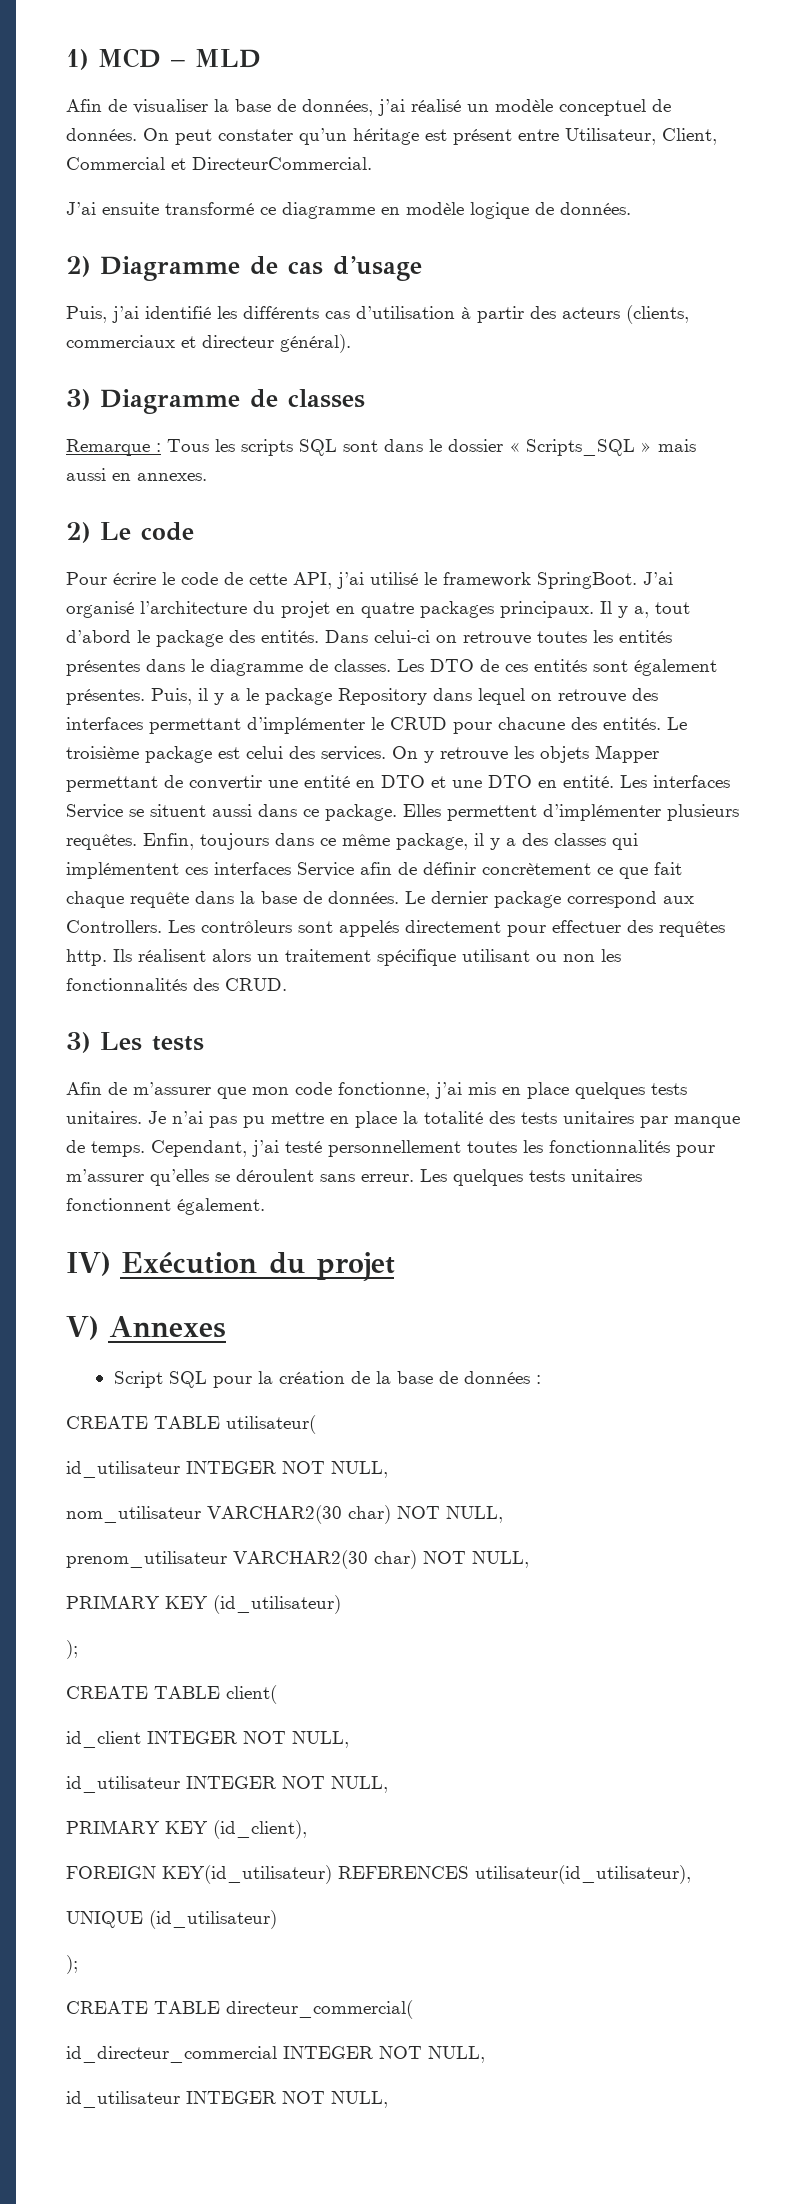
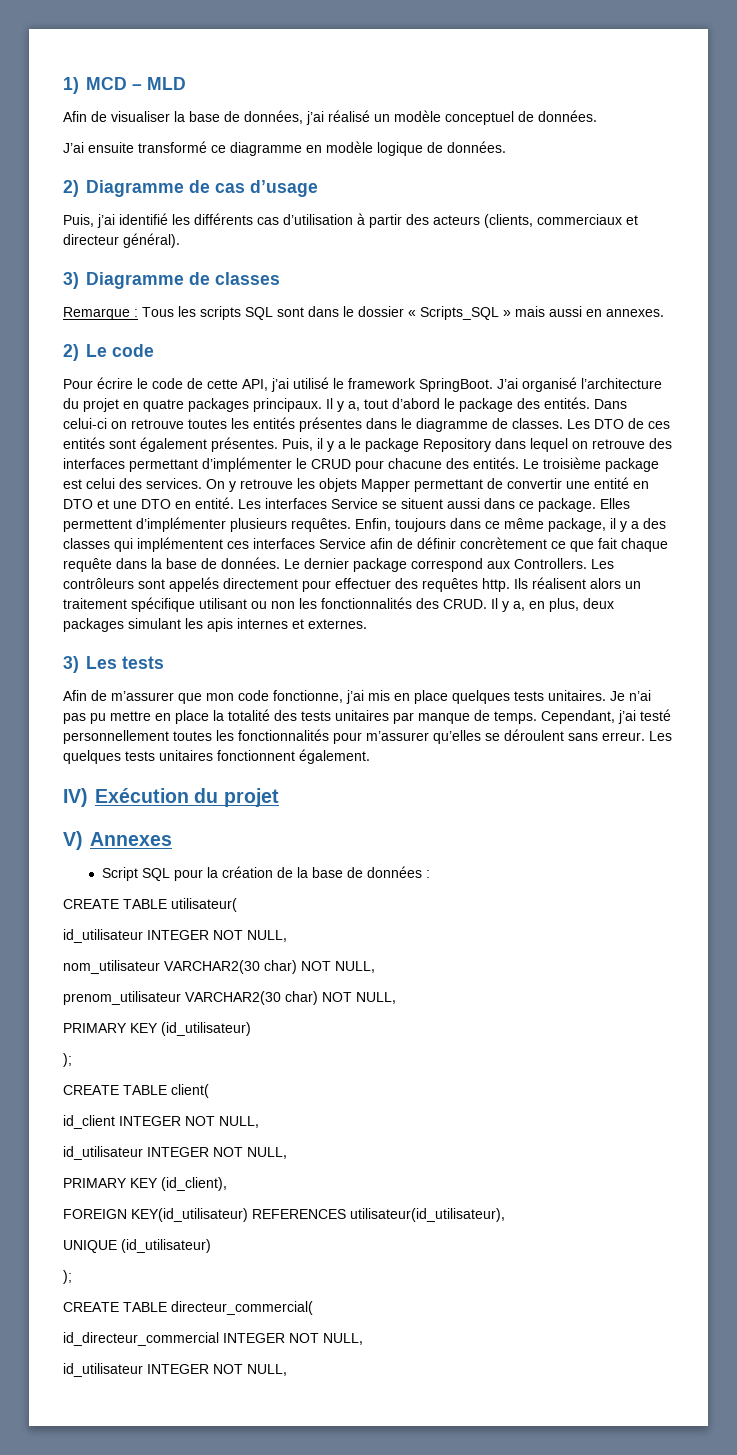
- On peut constater qu’un héritage est présent entre Utilisateur, Client, Commercial et DirecteurCommercial.
+ Il y a, en plus, deux packages simulant les apis internes et externes.

